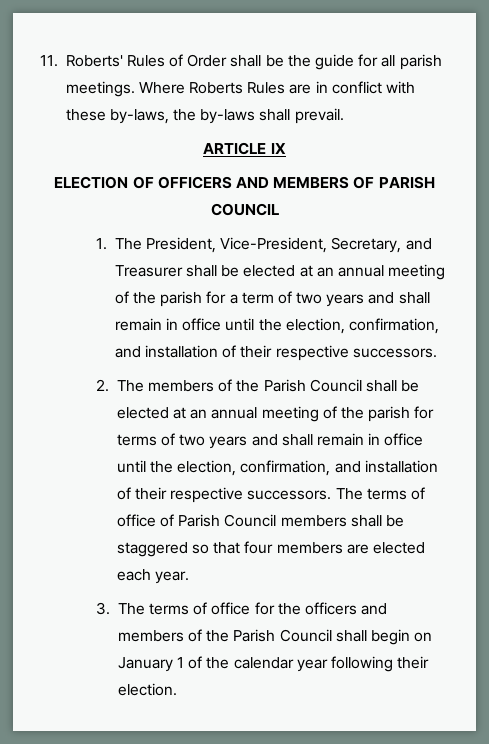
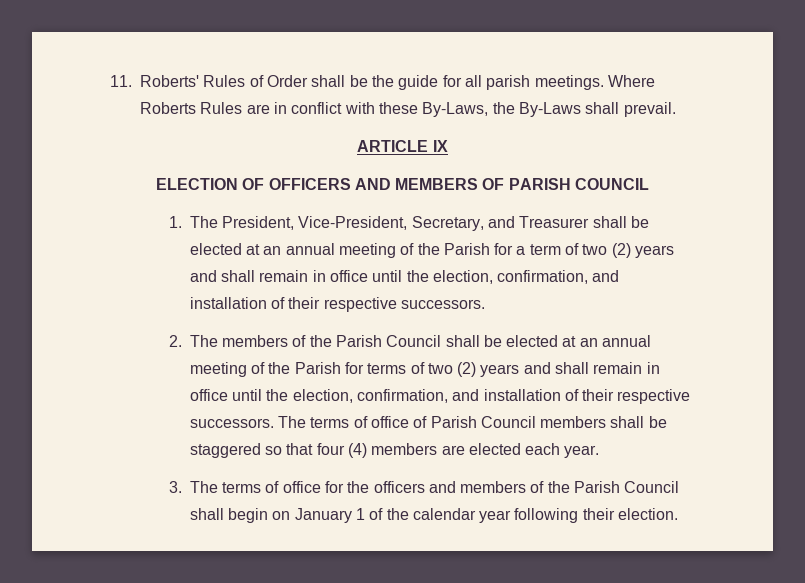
- Where Roberts Rules are in conflict with these by-laws, the by-laws shall prevail.
+ Where Roberts Rules are in conflict with these By-Laws, the By-Laws shall prevail.
- 1. The President, Vice-President, Secretary, and Treasurer shall be elected at an annual meeting of the parish for a term of two years and shall remain in office until the election, confirmation, and installation of their respective successors.
+ 1. The President, Vice-President, Secretary, and Treasurer shall be elected at an annual meeting of the Parish for a term of two (2) years and shall remain in office until the election, confirmation, and installation of their respective successors.
- 2. The members of the Parish Council shall be elected at an annual meeting of the parish for terms of two years and shall remain in office until the election, confirmation, and installation of their respective successors.
+ 2. The members of the Parish Council shall be elected at an annual meeting of the Parish for terms of two (2) years and shall remain in office until the election, confirmation, and installation of their respective successors.
- The terms of office of Parish Council members shall be staggered so that four members are elected each year.
+ The terms of office of Parish Council members shall be staggered so that four (4) members are elected each year.

